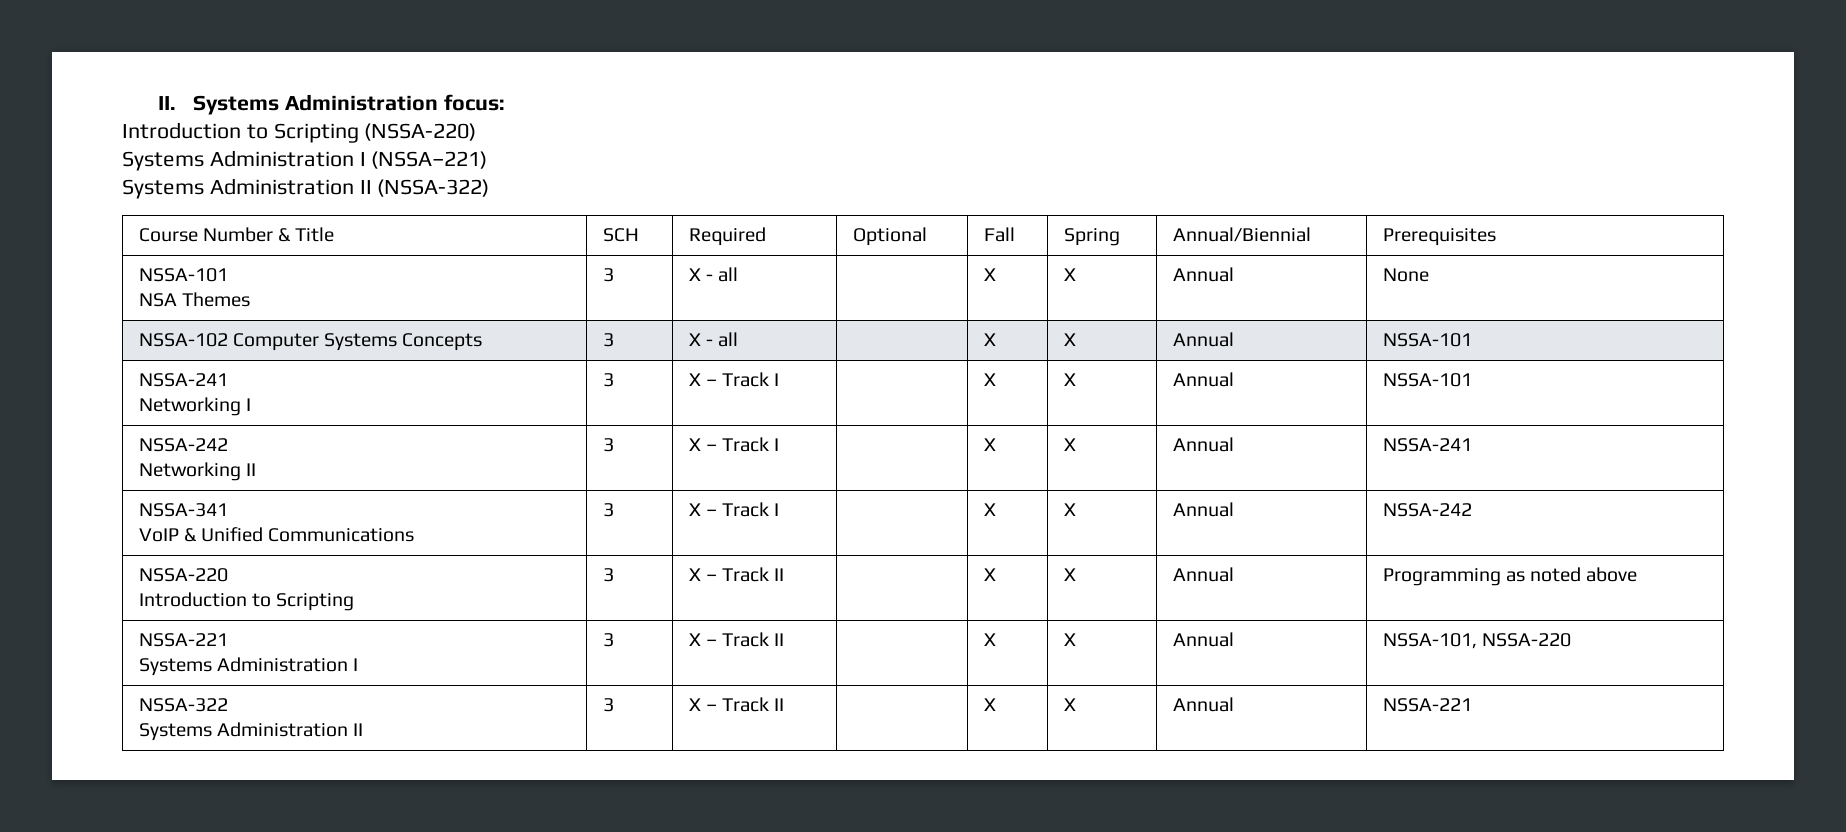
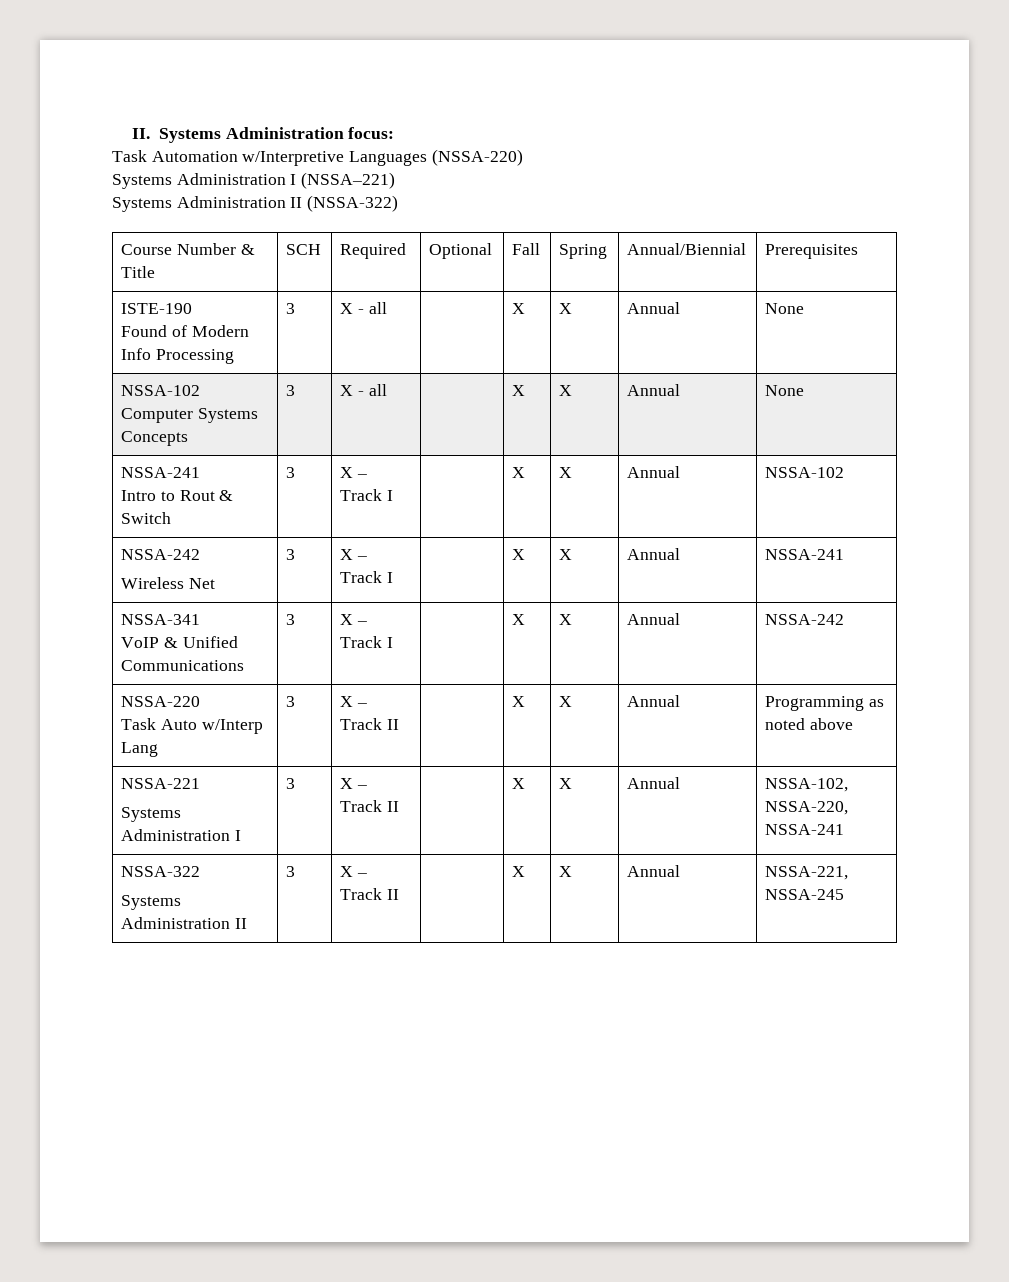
- Introduction to Scripting (NSSA-220)
+ Task Automation w/Interpretive Languages (NSSA-220)
  Course Number & Title | SCH | Required | Optional | Fall | Spring | Annual/Biennial | Prerequisites
- NSSA-101
- NSA Themes | 3 | X - all | | X | X | Annual | None
+ ISTE-190
+ Found of Modern Info Processing | 3 | X - all | | X | X | Annual | None
- NSSA-102 Computer Systems Concepts | 3 | X - all | | X | X | Annual | NSSA-101
+ NSSA-102 Computer Systems Concepts | 3 | X - all | | X | X | Annual | None
  NSSA-241
- Networking I | 3 | X – Track I | | X | X | Annual | NSSA-101
+ Intro to Rout & Switch | 3 | X – Track I | | X | X | Annual | NSSA-102
  NSSA-242
- Networking II | 3 | X – Track I | | X | X | Annual | NSSA-241
+ Wireless Net | 3 | X – Track I | | X | X | Annual | NSSA-241
  NSSA-341
  VoIP & Unified Communications | 3 | X – Track I | | X | X | Annual | NSSA-242
  NSSA-220
- Introduction to Scripting | 3 | X – Track II | | X | X | Annual | Programming as noted above
+ Task Auto w/Interp Lang | 3 | X – Track II | | X | X | Annual | Programming as noted above
  NSSA-221
- Systems Administration I | 3 | X – Track II | | X | X | Annual | NSSA-101, NSSA-220
+ Systems Administration I | 3 | X – Track II | | X | X | Annual | NSSA-102, NSSA-220, NSSA-241
  NSSA-322
- Systems Administration II | 3 | X – Track II | | X | X | Annual | NSSA-221
+ Systems Administration II | 3 | X – Track II | | X | X | Annual | NSSA-221, NSSA-245

